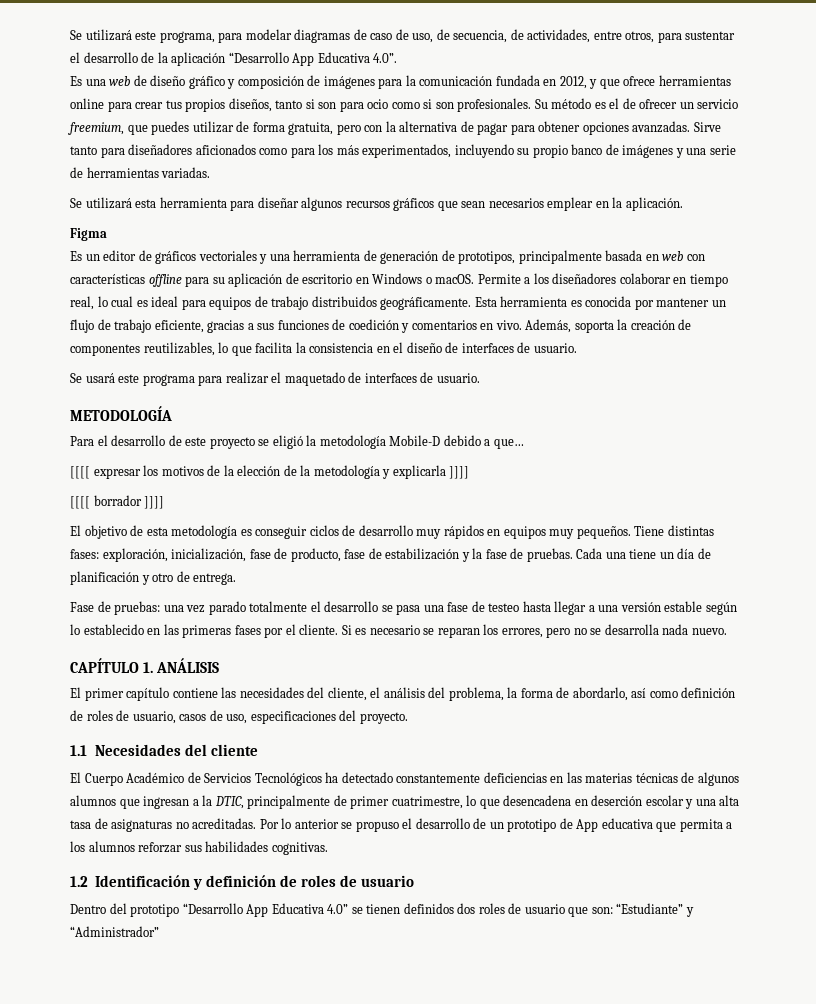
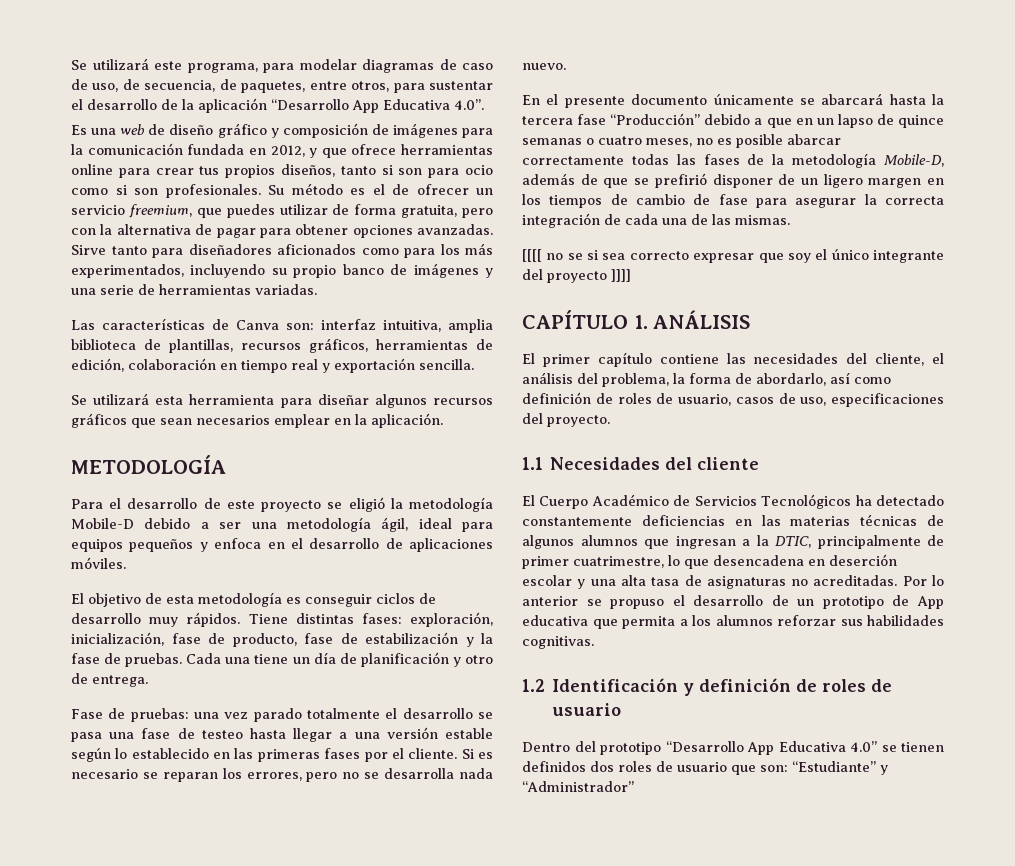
- Se utilizará este programa, para modelar diagramas de caso de uso, de secuencia, de actividades, entre otros, para sustentar el desarrollo de la aplicación “Desarrollo App Educativa 4.0”.
+ Se utilizará este programa, para modelar diagramas de caso de uso, de secuencia, de paquetes, entre otros, para sustentar el desarrollo de la aplicación “Desarrollo App Educativa 4.0”.
+ Las características de Canva son: interfaz intuitiva, amplia biblioteca de plantillas, recursos gráficos, herramientas de edición, colaboración en tiempo real y exportación sencilla.
- Figma
- Es un editor de gráficos vectoriales y una herramienta de generación de prototipos, principalmente basada en web con características offline para su aplicación de escritorio en Windows o macOS. Permite a los diseñadores colaborar en tiempo real, lo cual es ideal para equipos de trabajo distribuidos geográficamente. Esta herramienta es conocida por mantener un flujo de trabajo eficiente, gracias a sus funciones de coedición y comentarios en vivo. Además, soporta la creación de componentes reutilizables, lo que facilita la consistencia en el diseño de interfaces de usuario.
- Se usará este programa para realizar el maquetado de interfaces de usuario.
- Para el desarrollo de este proyecto se eligió la metodología Mobile-D debido a que…
- [[[[ expresar los motivos de la elección de la metodología y explicarla ]]]]
- [[[[ borrador ]]]]
+ Para el desarrollo de este proyecto se eligió la metodología Mobile-D debido a ser una metodología ágil, ideal para equipos pequeños y enfoca en el desarrollo de aplicaciones móviles.
- El objetivo de esta metodología es conseguir ciclos de desarrollo muy rápidos en equipos muy pequeños.
+ El objetivo de esta metodología es conseguir ciclos de desarrollo muy rápidos.
+ En el presente documento únicamente se abarcará hasta la tercera fase “Producción” debido a que en un lapso de quince semanas o cuatro meses, no es posible abarcar correctamente todas las fases de la metodología Mobile-D, además de que se prefirió disponer de un ligero margen en los tiempos de cambio de fase para asegurar la correcta integración de cada una de las mismas.
+ [[[[ no se si sea correcto expresar que soy el único integrante del proyecto ]]]]

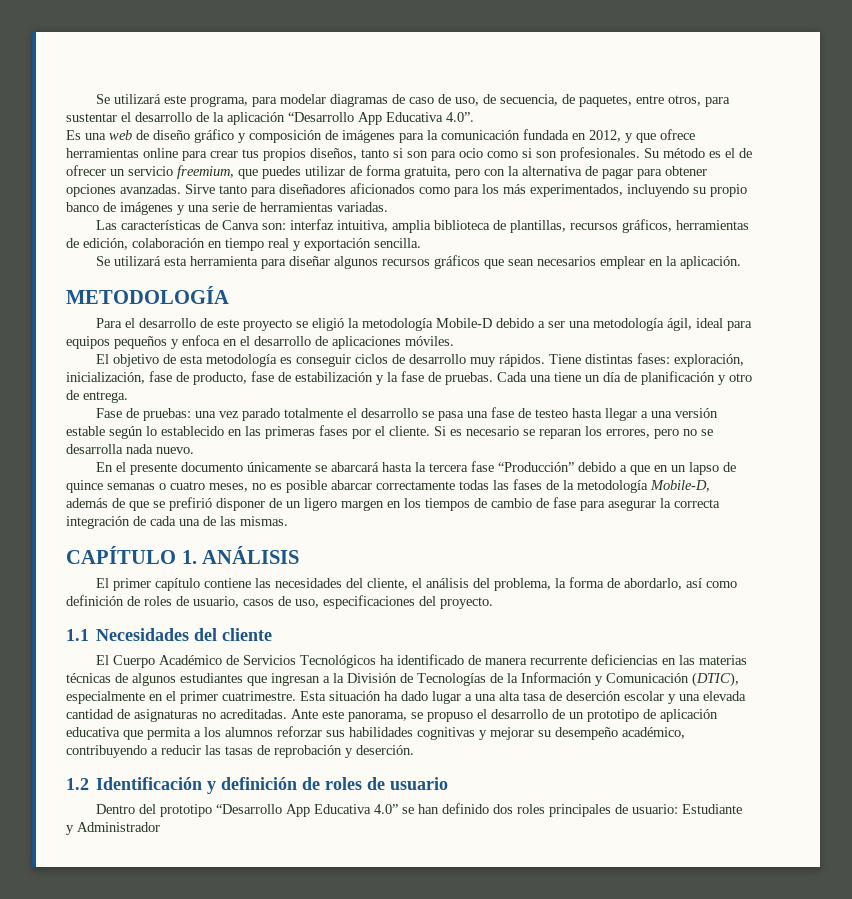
- [[[[ no se si sea correcto expresar que soy el único integrante del proyecto ]]]]
- El Cuerpo Académico de Servicios Tecnológicos ha detectado constantemente deficiencias en las materias técnicas de algunos alumnos que ingresan a la DTIC, principalmente de primer cuatrimestre, lo que desencadena en deserción escolar y una alta tasa de asignaturas no acreditadas.
+ El Cuerpo Académico de Servicios Tecnológicos ha identificado de manera recurrente deficiencias en las materias técnicas de algunos estudiantes que ingresan a la División de Tecnologías de la Información y Comunicación (DTIC), especialmente en el primer cuatrimestre. Esta situación ha dado lugar a una alta tasa de deserción escolar y una elevada cantidad de asignaturas no acreditadas.
- Por lo anterior se propuso el desarrollo de un prototipo de App educativa que permita a los alumnos reforzar sus habilidades cognitivas.
+ Ante este panorama, se propuso el desarrollo de un prototipo de aplicación educativa que permita a los alumnos reforzar sus habilidades cognitivas y mejorar su desempeño académico, contribuyendo a reducir las tasas de reprobación y deserción.
- Dentro del prototipo “Desarrollo App Educativa 4.0” se tienen definidos dos roles de usuario que son: “Estudiante” y “Administrador”
+ Dentro del prototipo “Desarrollo App Educativa 4.0” se han definido dos roles principales de usuario: Estudiante y Administrador

